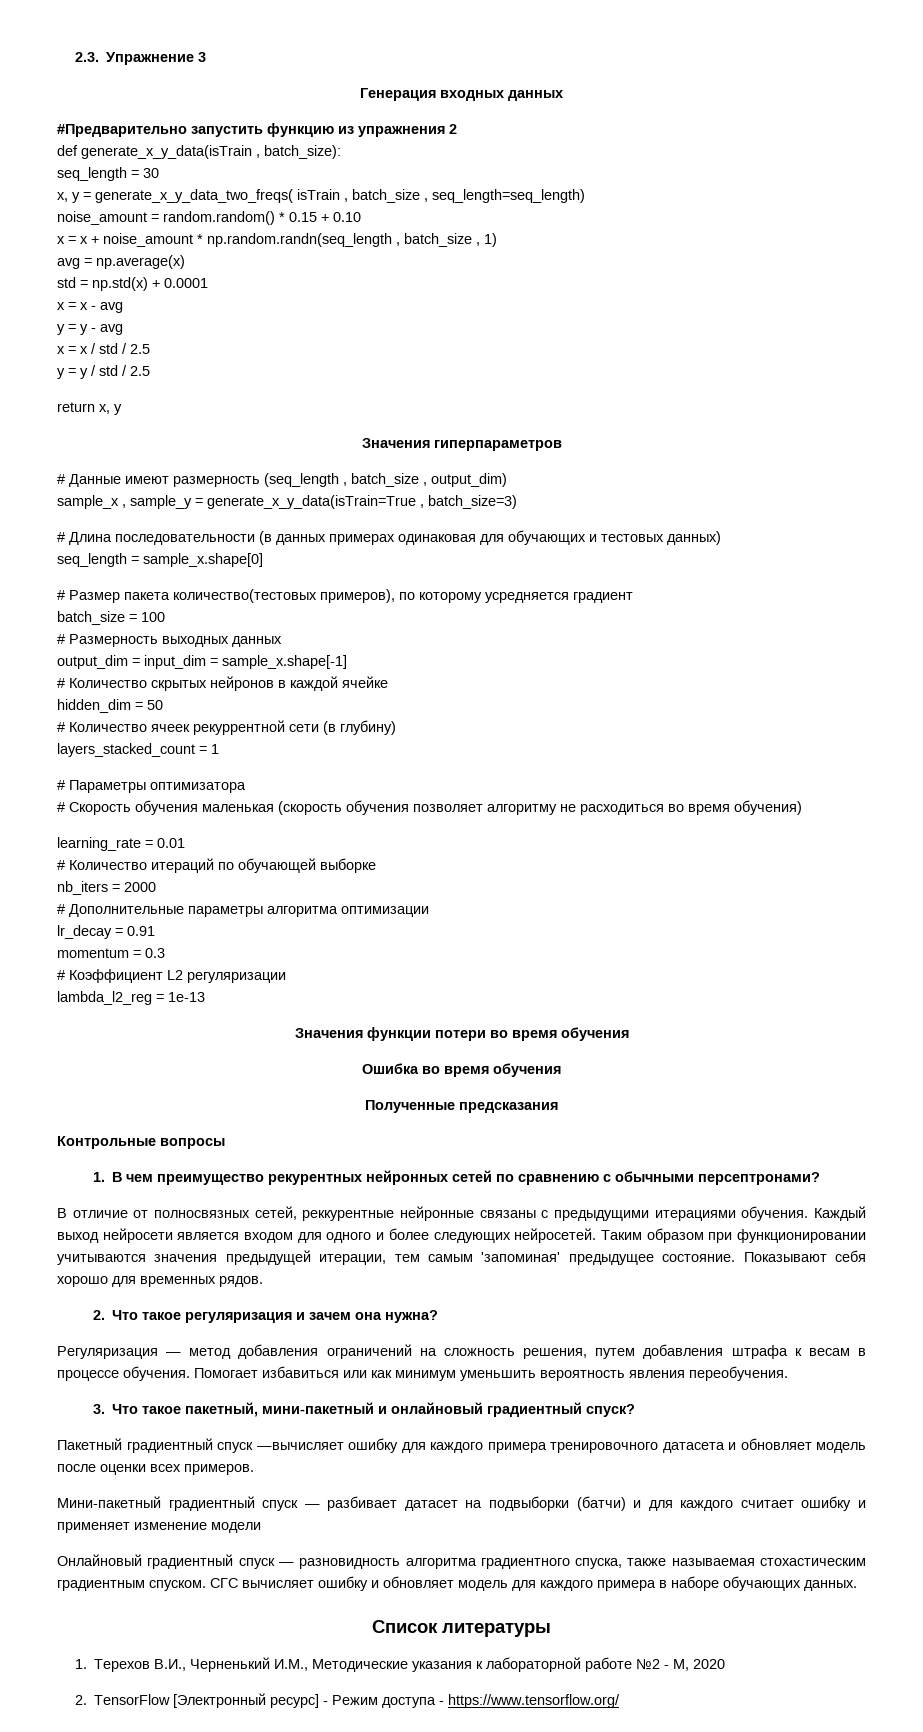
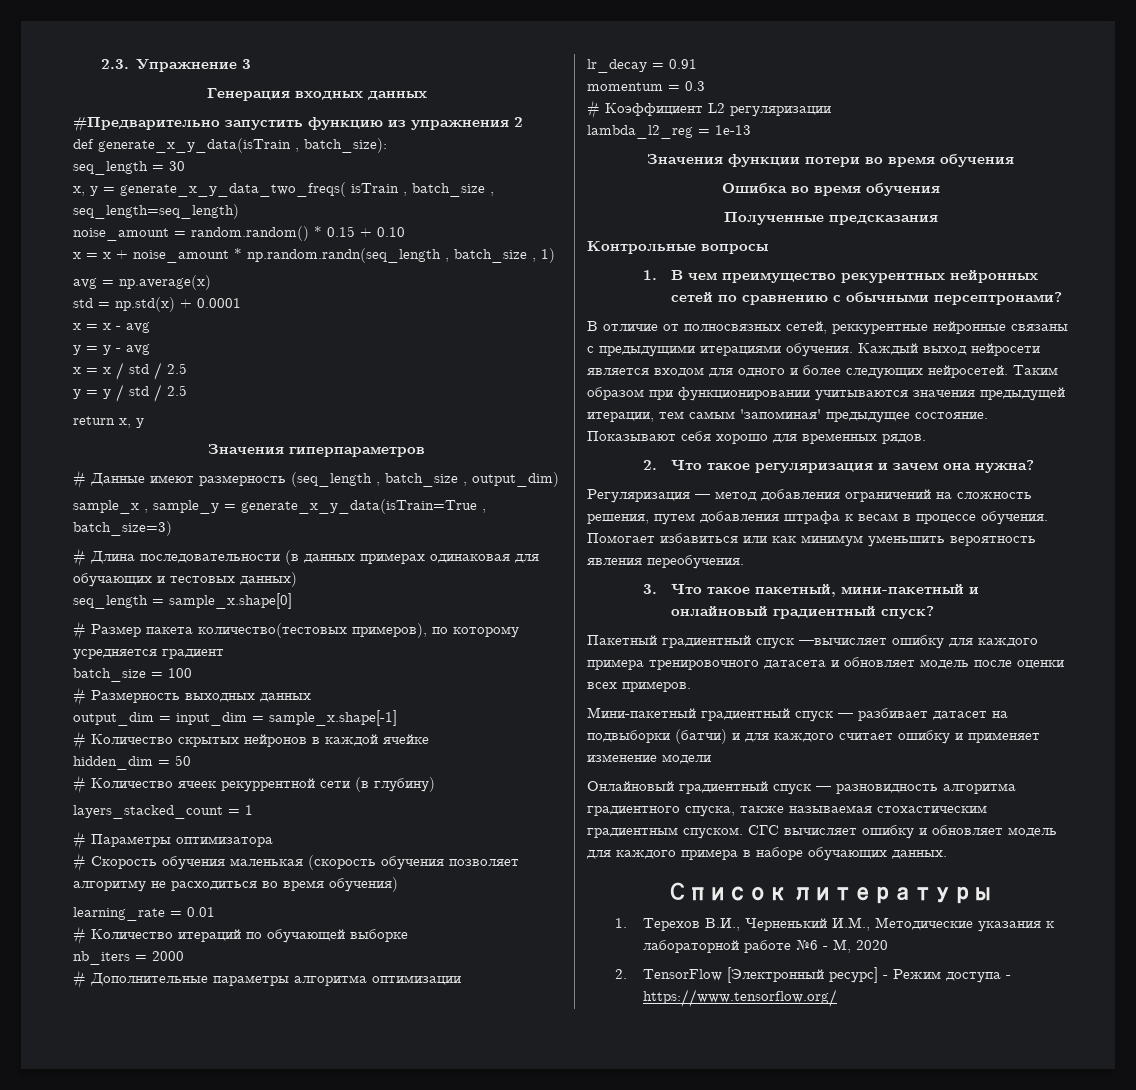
- 1. Терехов В.И., Черненький И.М., Методические указания к лабораторной работе №2 - М, 2020
+ 1. Терехов В.И., Черненький И.М., Методические указания к лабораторной работе №6 - М, 2020

